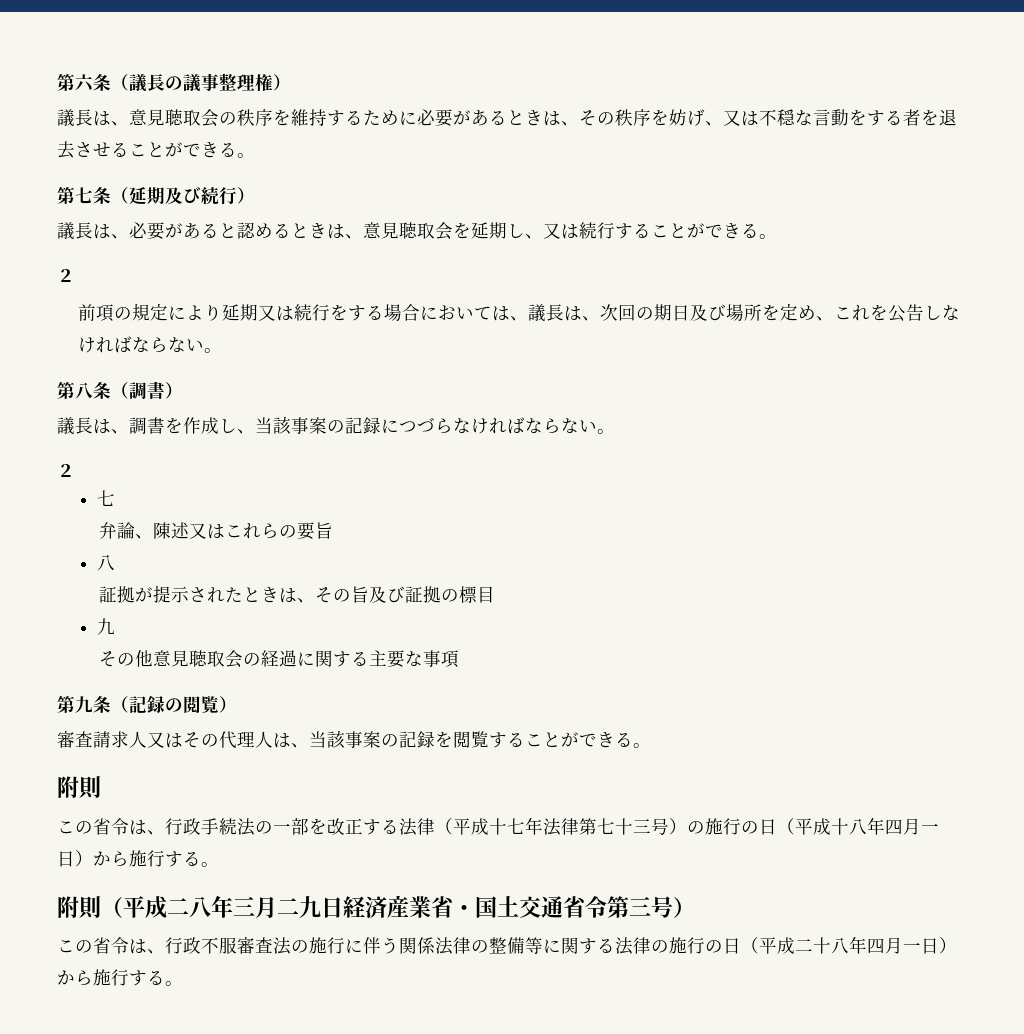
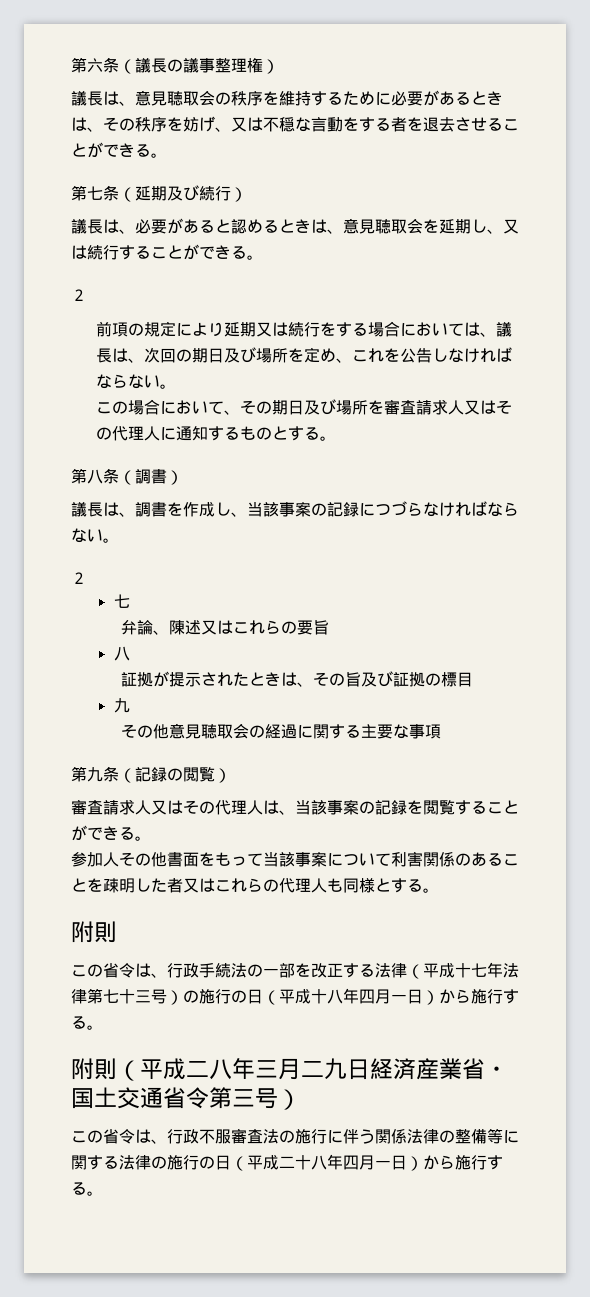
+ この場合において、その期日及び場所を審査請求人又はその代理人に通知するものとする。
+ 参加人その他書面をもって当該事案について利害関係のあることを疎明した者又はこれらの代理人も同様とする。

